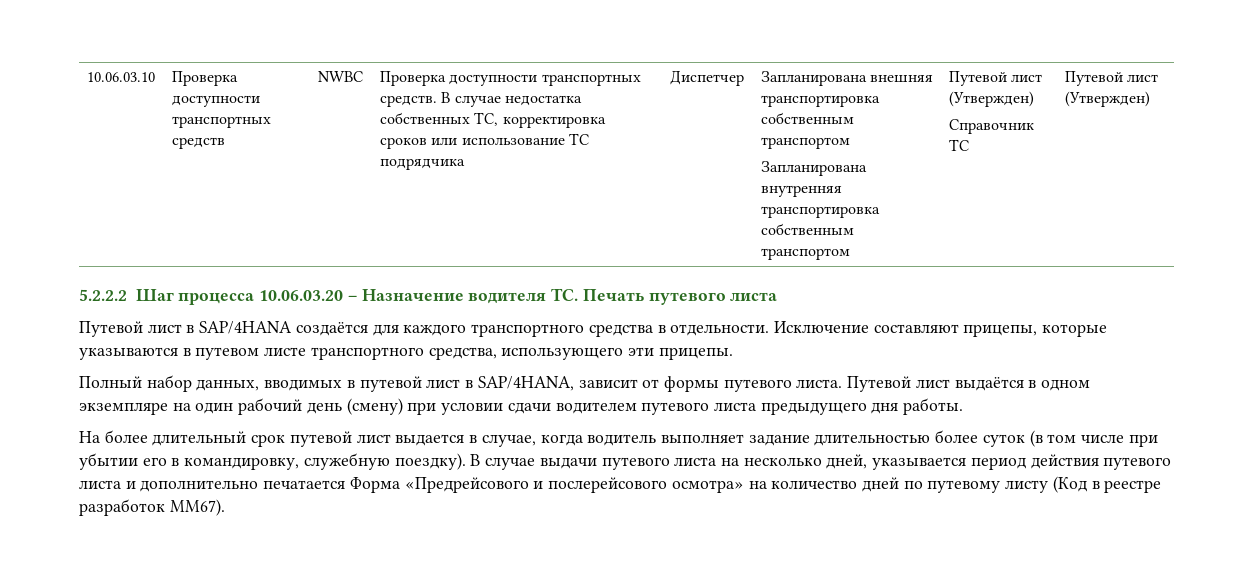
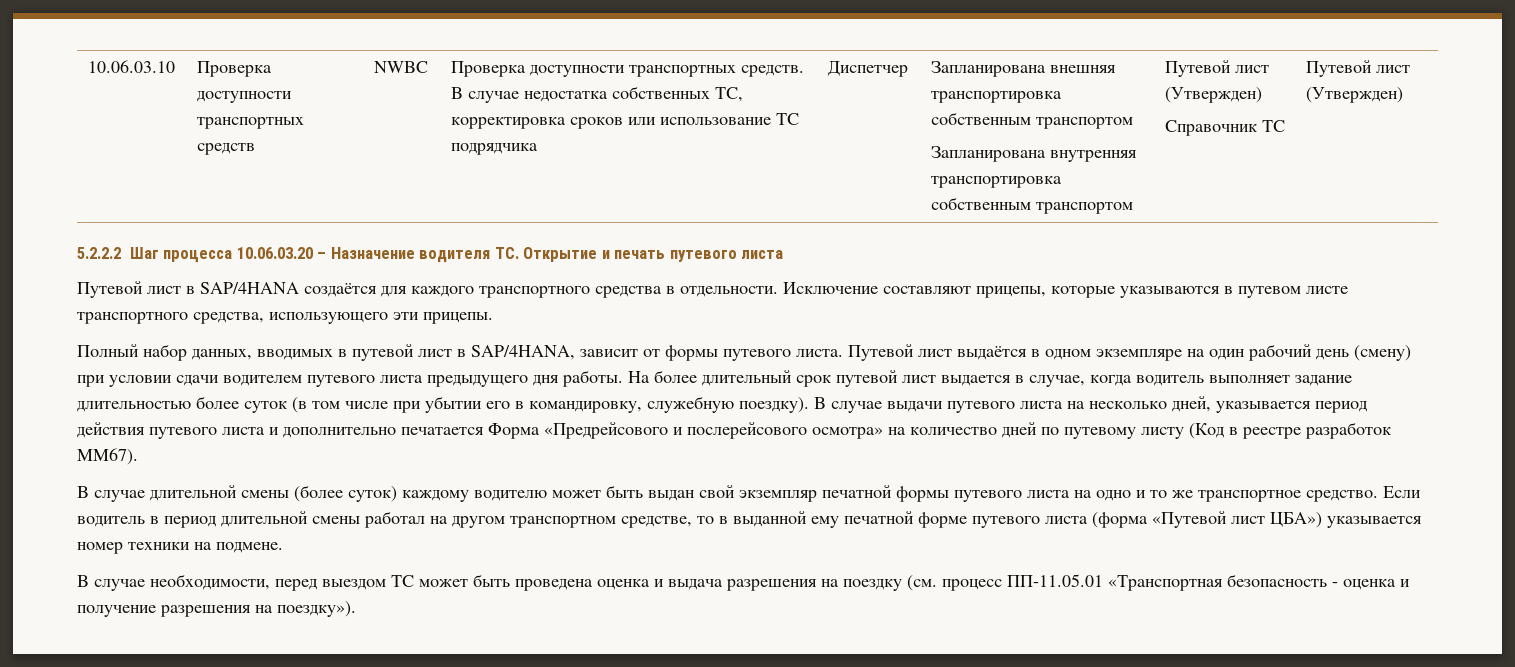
- 5.2.2.2 Шаг процесса 10.06.03.20 – Назначение водителя ТС. Печать путевого листа
+ 5.2.2.2 Шаг процесса 10.06.03.20 – Назначение водителя ТС. Открытие и печать путевого листа
- Путевой лист выдаётся в одном экземпляре на один рабочий день (смену) при условии сдачи водителем путевого листа предыдущего дня работы.
- На более длительный срок путевой лист выдается в случае, когда водитель выполняет задание длительностью более суток (в том числе при убытии его в командировку, служебную поездку).
+ Путевой лист выдаётся в одном экземпляре на один рабочий день (смену) при условии сдачи водителем путевого листа предыдущего дня работы. На более длительный срок путевой лист выдается в случае, когда водитель выполняет задание длительностью более суток (в том числе при убытии его в командировку, служебную поездку).
+ В случае длительной смены (более суток) каждому водителю может быть выдан свой экземпляр печатной формы путевого листа на одно и то же транспортное средство. Если водитель в период длительной смены работал на другом транспортном средстве, то в выданной ему печатной форме путевого листа (форма «Путевой лист ЦБА») указывается номер техники на подмене.
+ В случае необходимости, перед выездом ТС может быть проведена оценка и выдача разрешения на поездку (см. процесс ПП-11.05.01 «Транспортная безопасность - оценка и получение разрешения на поездку»).

